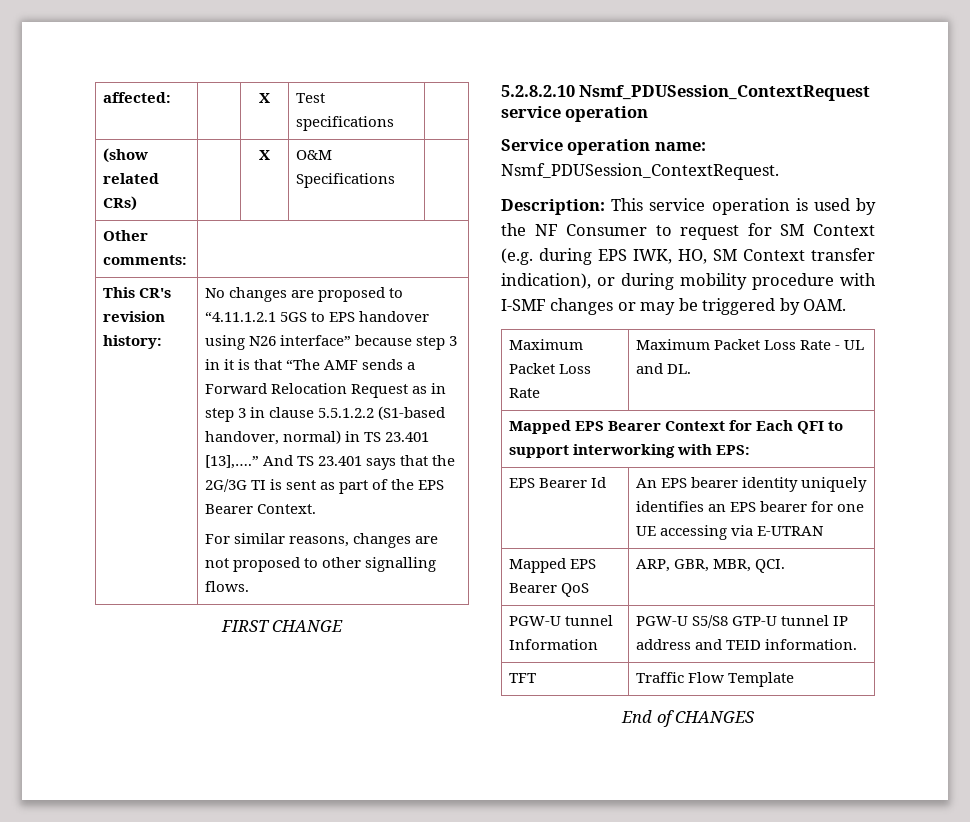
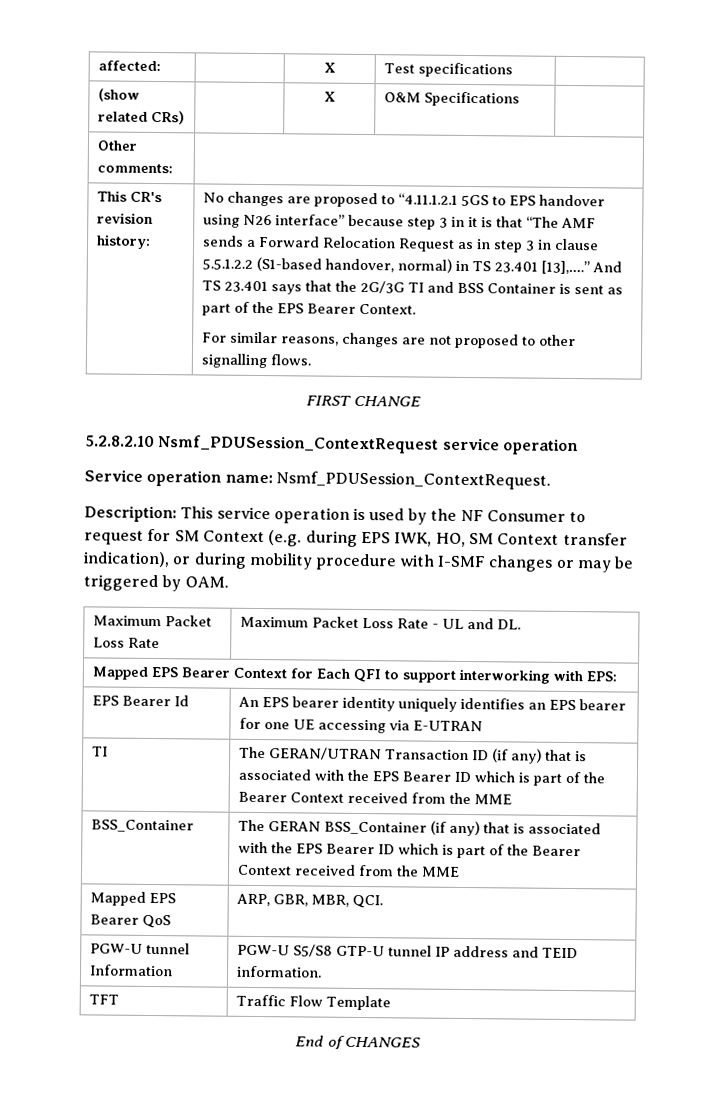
- And TS 23.401 says that the 2G/3G TI is sent as part of the EPS Bearer Context.
+ And TS 23.401 says that the 2G/3G TI and BSS Container is sent as part of the EPS Bearer Context.
+ TI | The GERAN/UTRAN Transaction ID (if any) that is associated with the EPS Bearer ID which is part of the Bearer Context received from the MME
+ BSS_Container | The GERAN BSS_Container (if any) that is associated with the EPS Bearer ID which is part of the Bearer Context received from the MME

